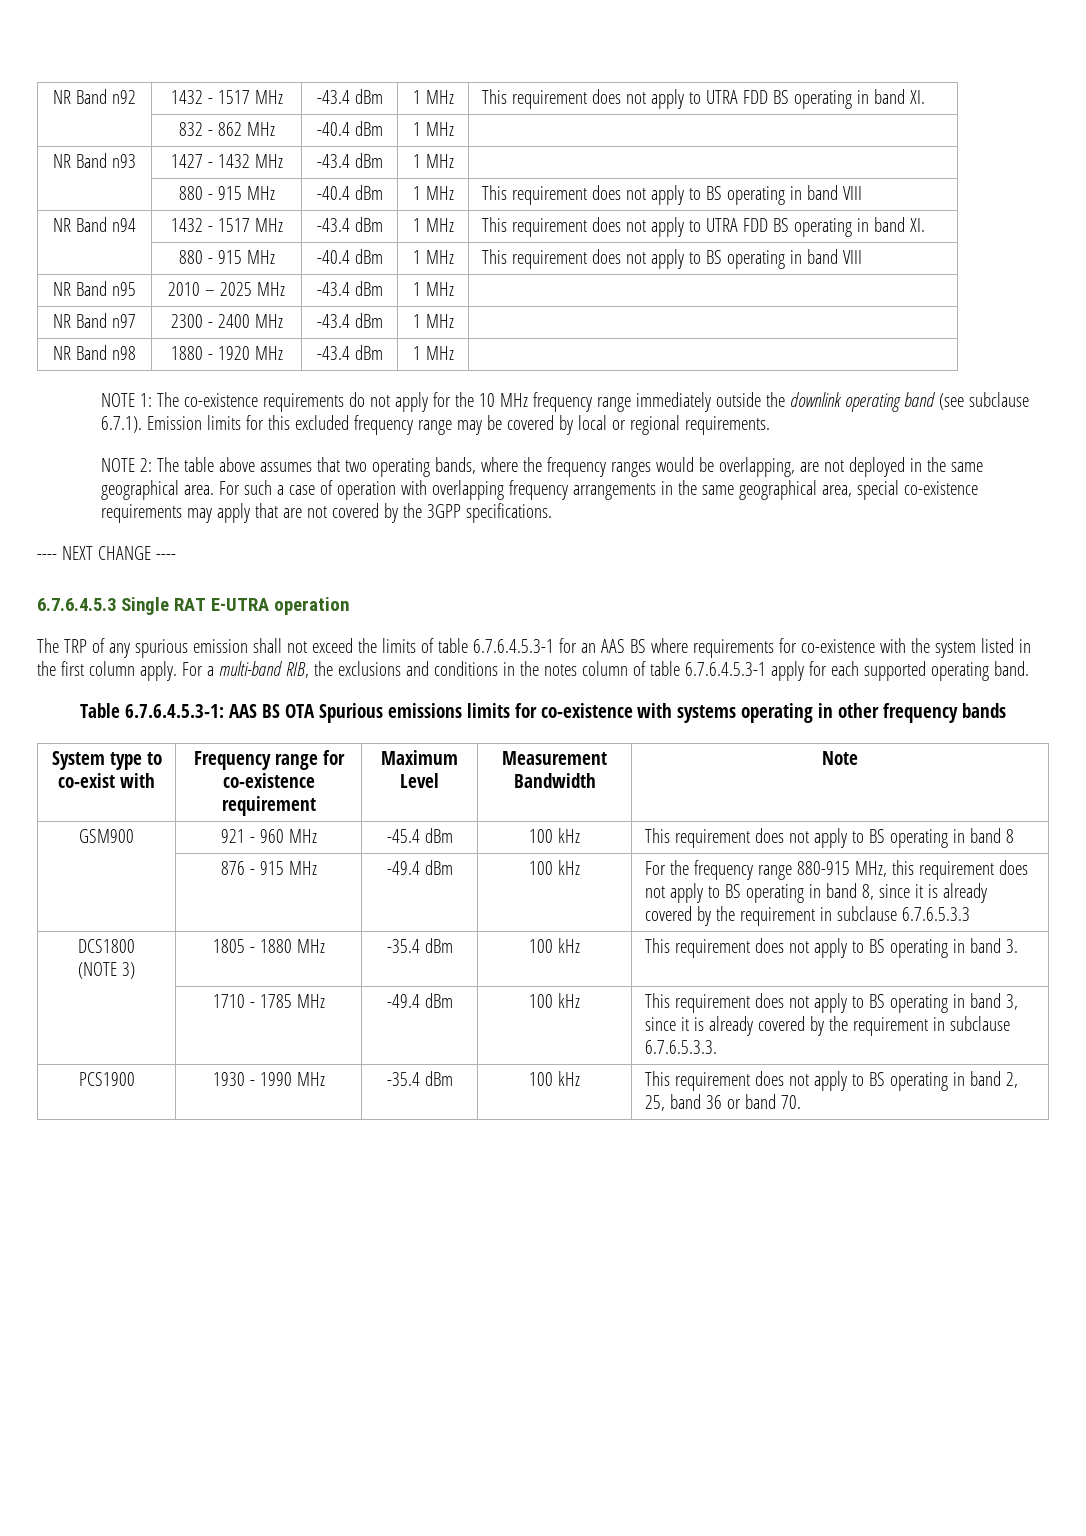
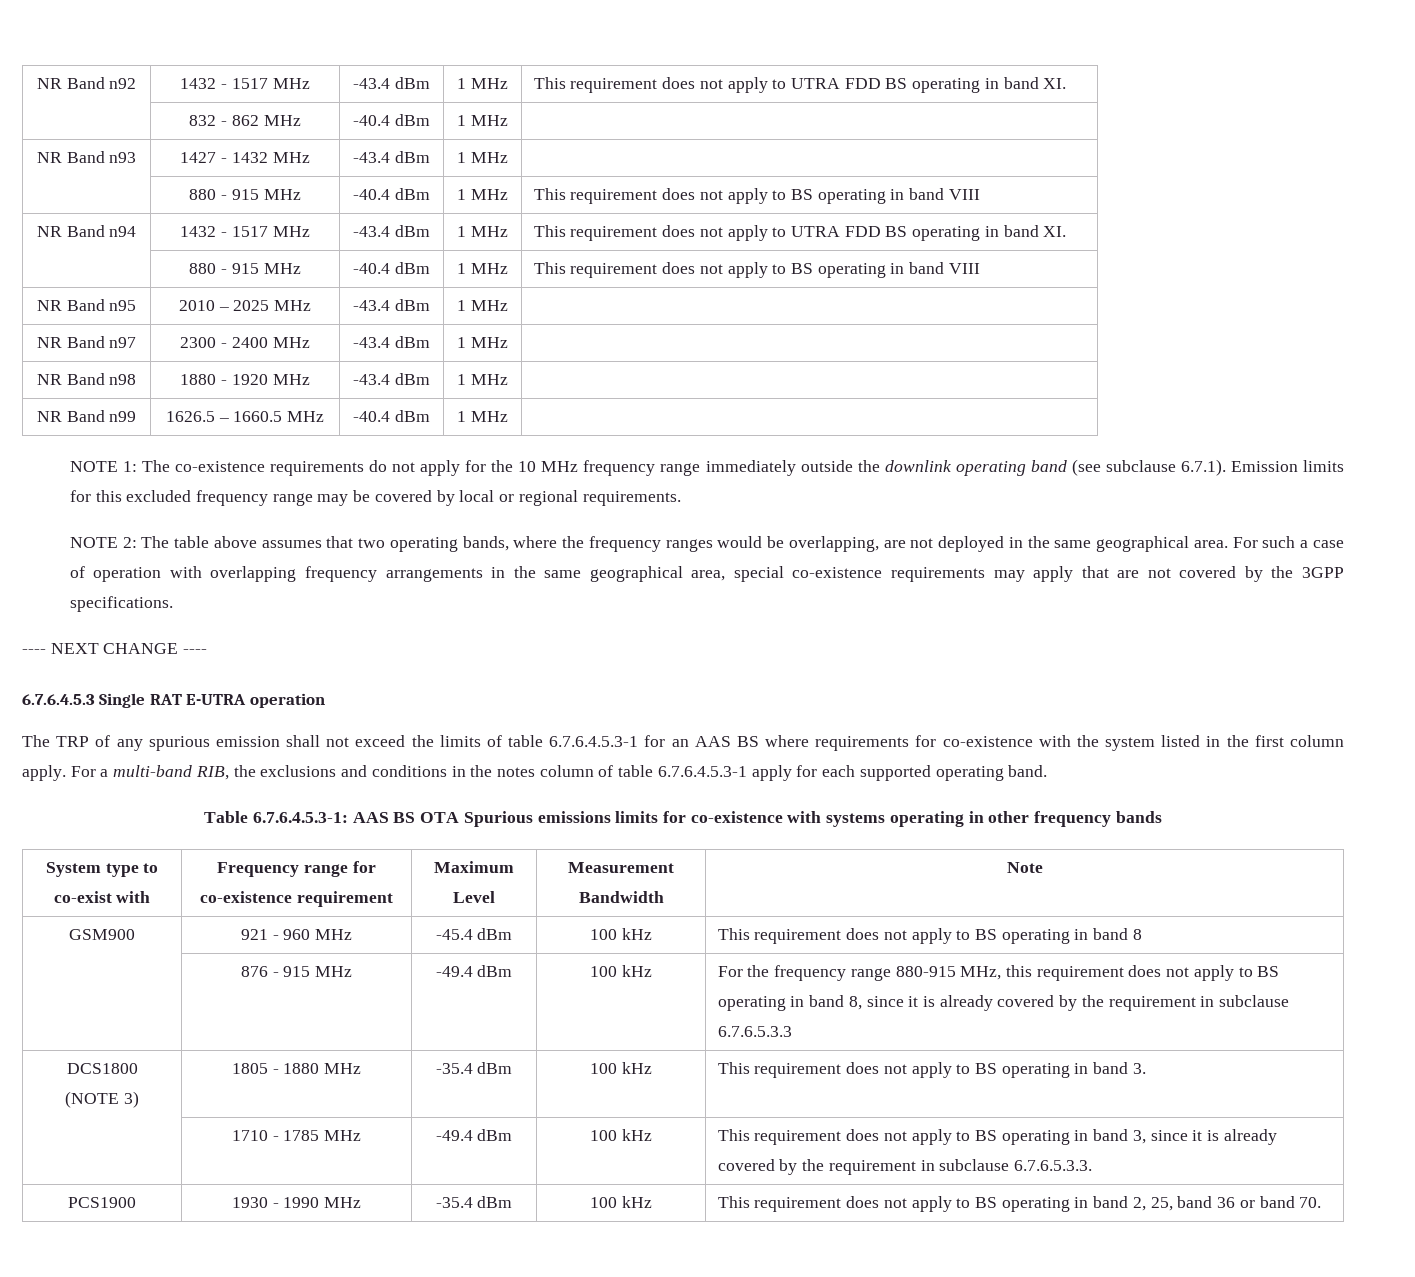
+ NR Band n99 | 1626.5 – 1660.5 MHz | -40.4 dBm | 1 MHz |

